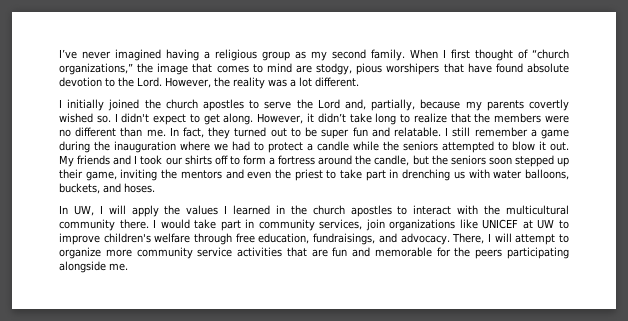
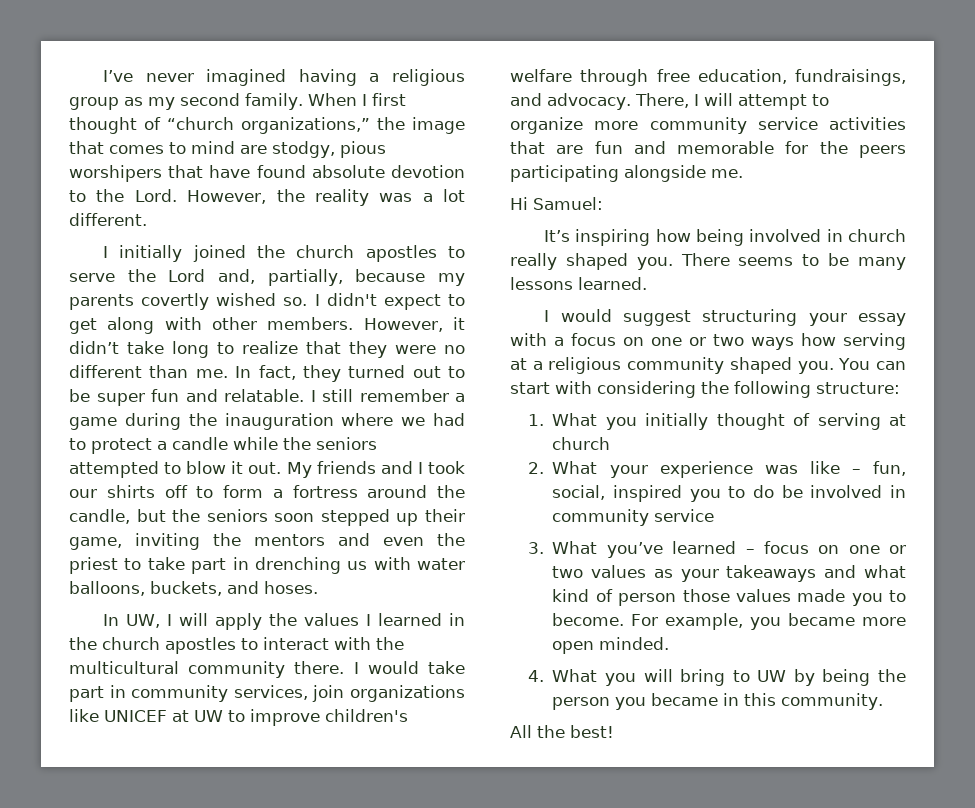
- I didn't expect to get along.
+ I didn't expect to get along with other members.
- However, it didn’t take long to realize that the members were no different than me.
+ However, it didn’t take long to realize that they were no different than me.
+ Hi Samuel:
+ It’s inspiring how being involved in church really shaped you. There seems to be many lessons learned.
+ I would suggest structuring your essay with a focus on one or two ways how serving at a religious community shaped you. You can start with considering the following structure:
+ 1. What you initially thought of serving at church
+ 2. What your experience was like – fun, social, inspired you to do be involved in community service
+ 3. What you’ve learned – focus on one or two values as your takeaways and what kind of person those values made you to become. For example, you became more open minded.
+ 4. What you will bring to UW by being the person you became in this community.
+ All the best!

